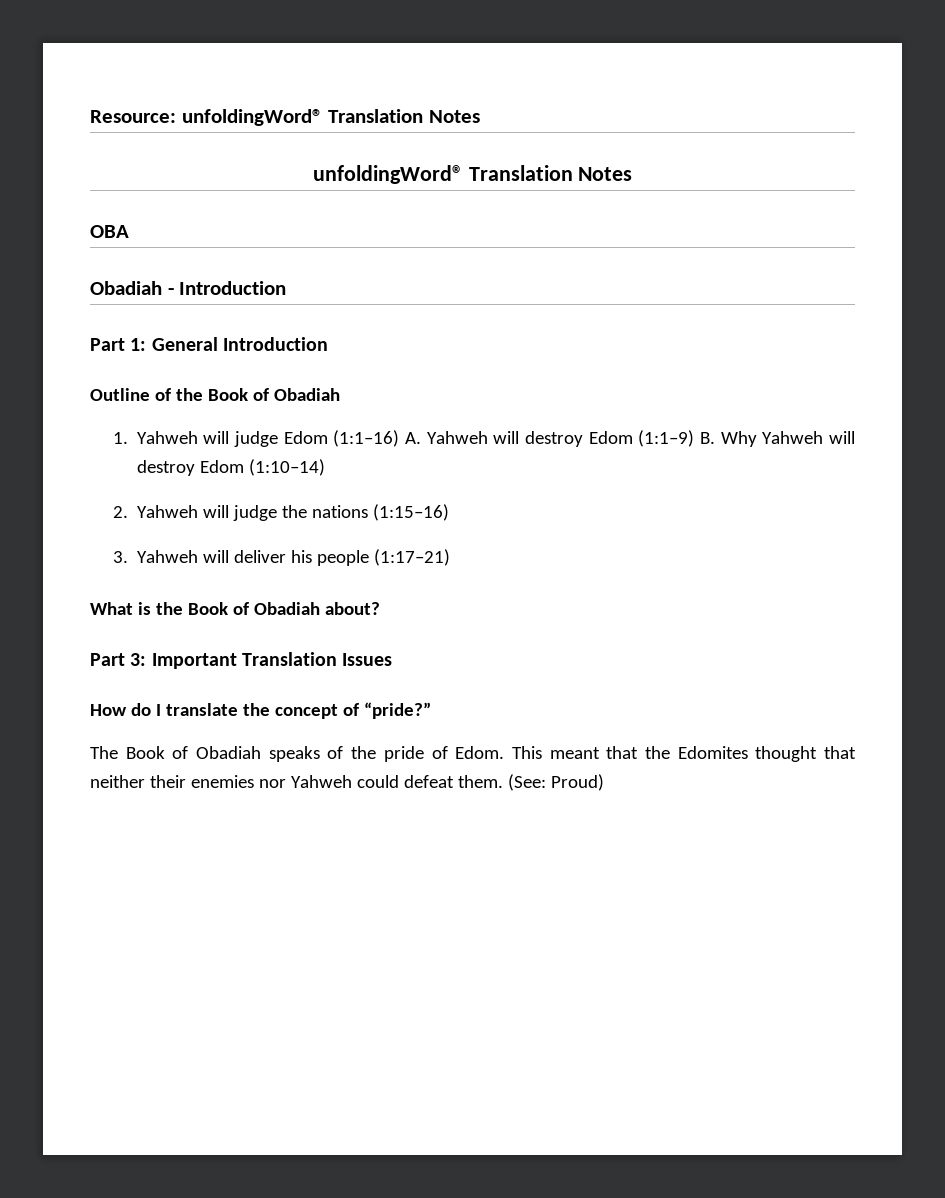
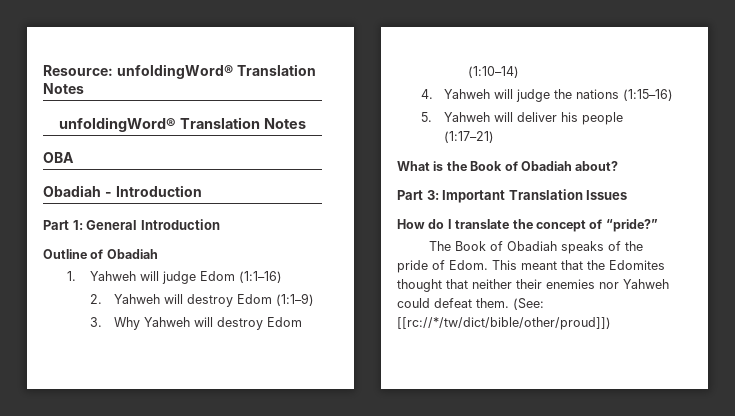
- Outline of the Book of Obadiah
+ Outline of Obadiah
- 1. Yahweh will judge Edom (1:1–16) A. Yahweh will destroy Edom (1:1–9) B. Why Yahweh will destroy Edom (1:10–14)
+ 1. Yahweh will judge Edom (1:1–16)
+ 2. Yahweh will destroy Edom (1:1–9)
+ 3. Why Yahweh will destroy Edom (1:10–14)
- 2. Yahweh will judge the nations (1:15–16)
+ 4. Yahweh will judge the nations (1:15–16)
- 3. Yahweh will deliver his people (1:17–21)
+ 5. Yahweh will deliver his people (1:17–21)
- (See: Proud)
+ (See: [[rc://*/tw/dict/bible/other/proud]])

